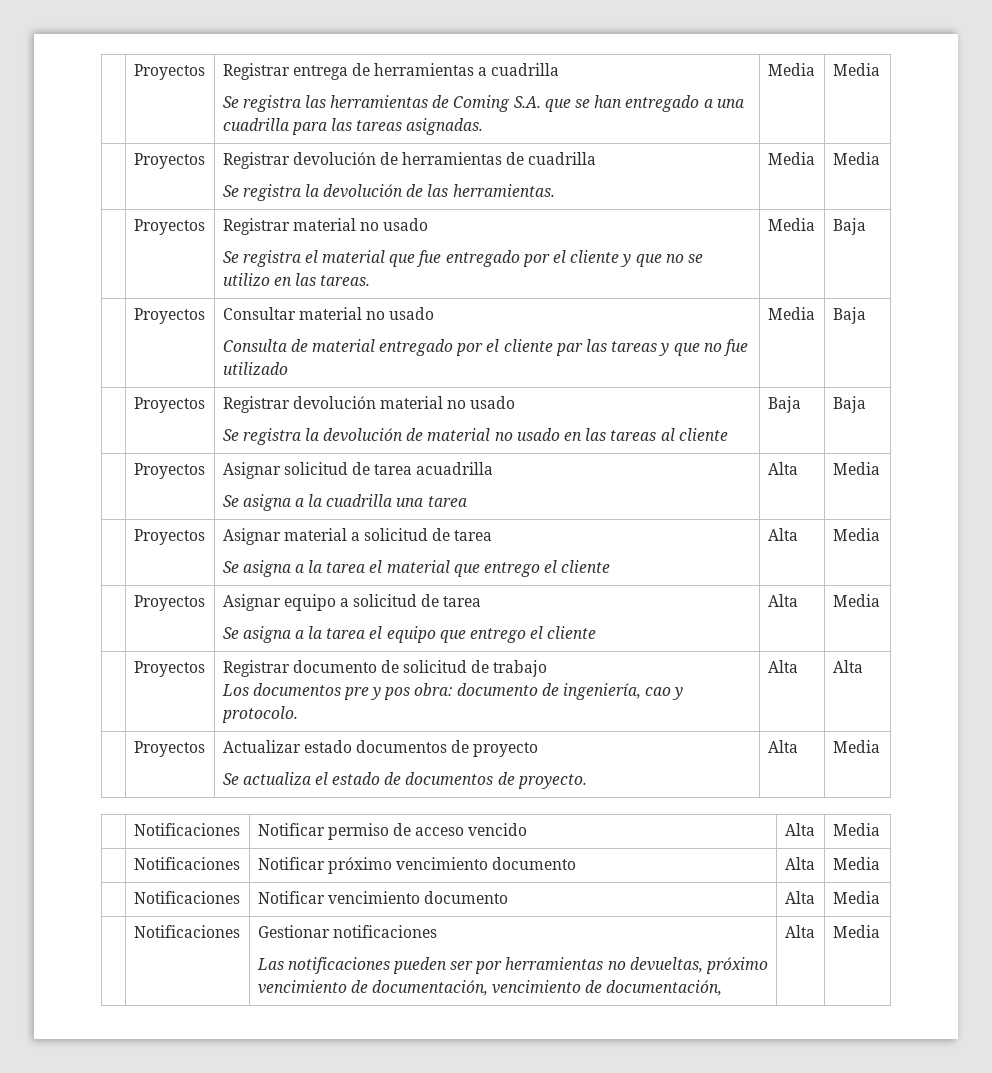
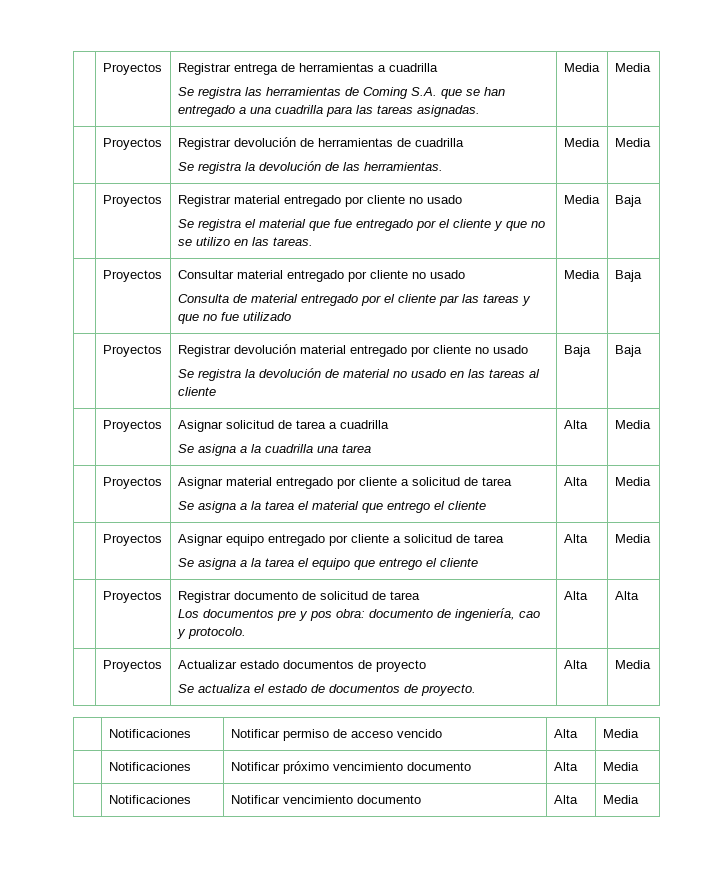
- | Proyectos | Registrar material no usado
+ | Proyectos | Registrar material entregado por cliente no usado
- | Proyectos | Consultar material no usado
+ | Proyectos | Consultar material entregado por cliente no usado
- | Proyectos | Registrar devolución material no usado
+ | Proyectos | Registrar devolución material entregado por cliente no usado
- | Proyectos | Asignar solicitud de tarea acuadrilla
+ | Proyectos | Asignar solicitud de tarea a cuadrilla
- | Proyectos | Asignar material a solicitud de tarea
+ | Proyectos | Asignar material entregado por cliente a solicitud de tarea
- | Proyectos | Asignar equipo a solicitud de tarea
+ | Proyectos | Asignar equipo entregado por cliente a solicitud de tarea
- | Proyectos | Registrar documento de solicitud de trabajo
+ | Proyectos | Registrar documento de solicitud de tarea
- | Notificaciones | Gestionar notificaciones
- Las notificaciones pueden ser por herramientas no devueltas, próximo vencimiento de documentación, vencimiento de documentación, | Alta | Media

